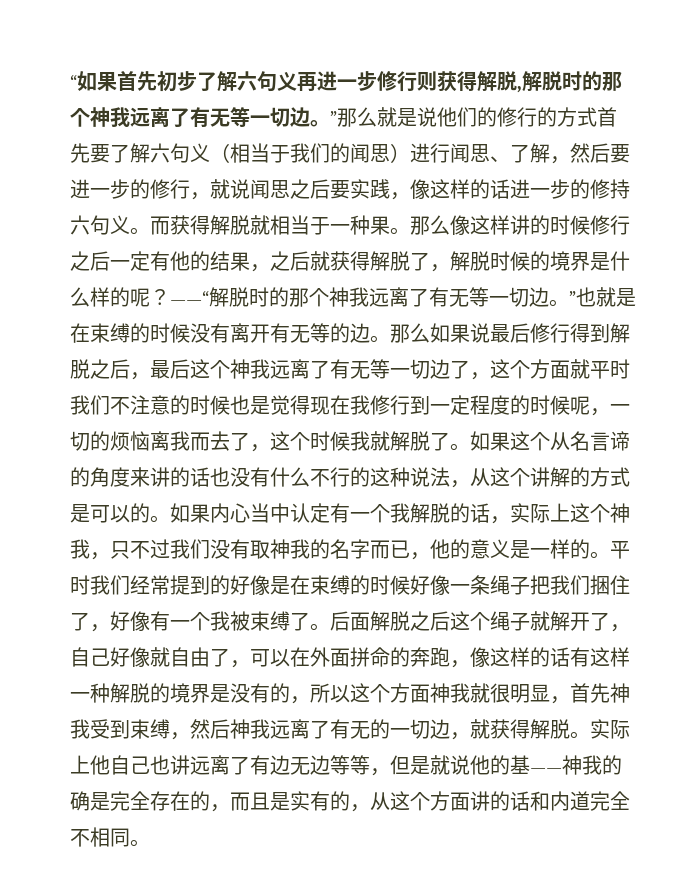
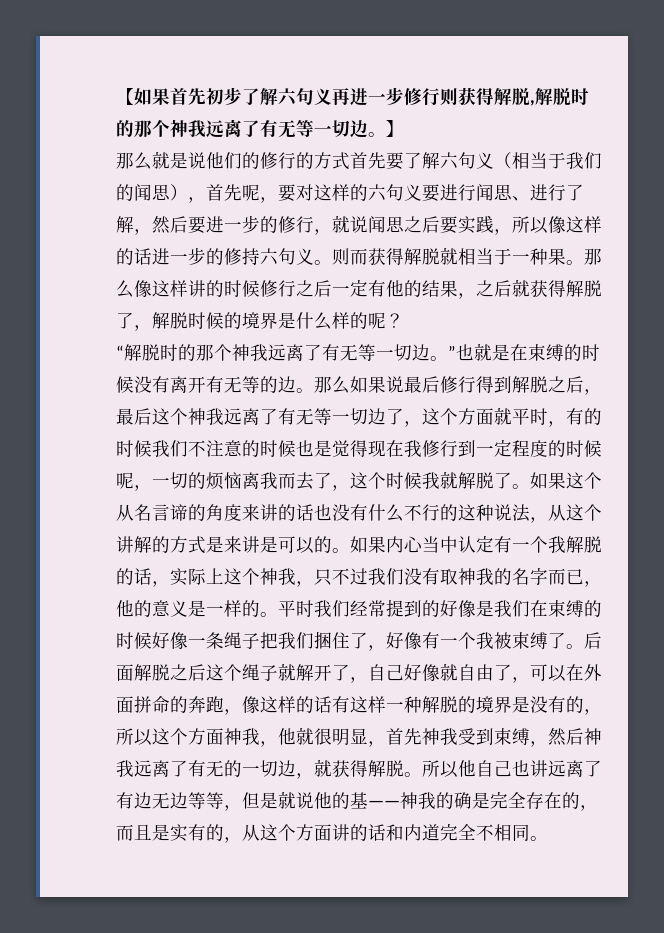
- “如果首先初步了解六句义再进一步修行则获得解脱,解脱时的那个神我远离了有无等一切边。”那么就是说他们的修行的方式首先要了解六句义（相当于我们的闻思）进行闻思、了解，然后要进一步的修行，就说闻思之后要实践，像这样的话进一步的修持六句义。
+ 【如果首先初步了解六句义再进一步修行则获得解脱,解脱时的那个神我远离了有无等一切边。】
+ 那么就是说他们的修行的方式首先要了解六句义（相当于我们的闻思），首先呢，要对这样的六句义要进行闻思、进行了解，然后要进一步的修行，就说闻思之后要实践，所以像这样的话进一步的修持六句义。
- 而获得解脱就相当于一种果。
+ 则而获得解脱就相当于一种果。
- 那么像这样讲的时候修行之后一定有他的结果，之后就获得解脱了，解脱时候的境界是什么样的呢？——“解脱时的那个神我远离了有无等一切边。”也就是在束缚的时候没有离开有无等的边。
+ 那么像这样讲的时候修行之后一定有他的结果，之后就获得解脱了，解脱时候的境界是什么样的呢？
+ “解脱时的那个神我远离了有无等一切边。”也就是在束缚的时候没有离开有无等的边。
- 那么如果说最后修行得到解脱之后，最后这个神我远离了有无等一切边了，这个方面就平时我们不注意的时候也是觉得现在我修行到一定程度的时候呢，一切的烦恼离我而去了，这个时候我就解脱了。
+ 那么如果说最后修行得到解脱之后，最后这个神我远离了有无等一切边了，这个方面就平时，有的时候我们不注意的时候也是觉得现在我修行到一定程度的时候呢，一切的烦恼离我而去了，这个时候我就解脱了。
- 如果这个从名言谛的角度来讲的话也没有什么不行的这种说法，从这个讲解的方式是可以的。
+ 如果这个从名言谛的角度来讲的话也没有什么不行的这种说法，从这个讲解的方式是来讲是可以的。
- 平时我们经常提到的好像是在束缚的时候好像一条绳子把我们捆住了，好像有一个我被束缚了。
+ 平时我们经常提到的好像是我们在束缚的时候好像一条绳子把我们捆住了，好像有一个我被束缚了。
- 后面解脱之后这个绳子就解开了，自己好像就自由了，可以在外面拼命的奔跑，像这样的话有这样一种解脱的境界是没有的，所以这个方面神我就很明显，首先神我受到束缚，然后神我远离了有无的一切边，就获得解脱。
+ 后面解脱之后这个绳子就解开了，自己好像就自由了，可以在外面拼命的奔跑，像这样的话有这样一种解脱的境界是没有的，所以这个方面神我，他就很明显，首先神我受到束缚，然后神我远离了有无的一切边，就获得解脱。
- 实际上他自己也讲远离了有边无边等等，但是就说他的基——神我的确是完全存在的，而且是实有的，从这个方面讲的话和内道完全不相同。
+ 所以他自己也讲远离了有边无边等等，但是就说他的基——神我的确是完全存在的，而且是实有的，从这个方面讲的话和内道完全不相同。

